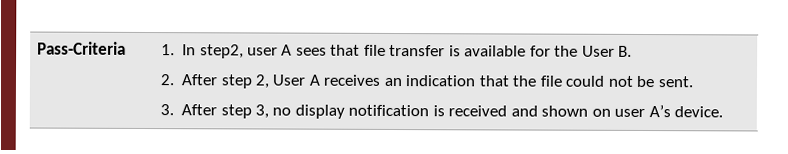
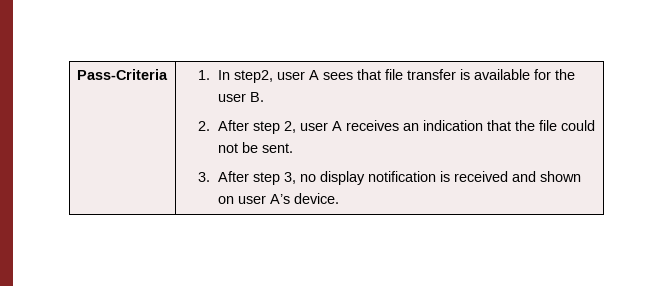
- 1. In step2, user A sees that file transfer is available for the User B.
+ 1. In step2, user A sees that file transfer is available for the user B.
- 2. After step 2, User A receives an indication that the file could not be sent.
+ 2. After step 2, user A receives an indication that the file could not be sent.

